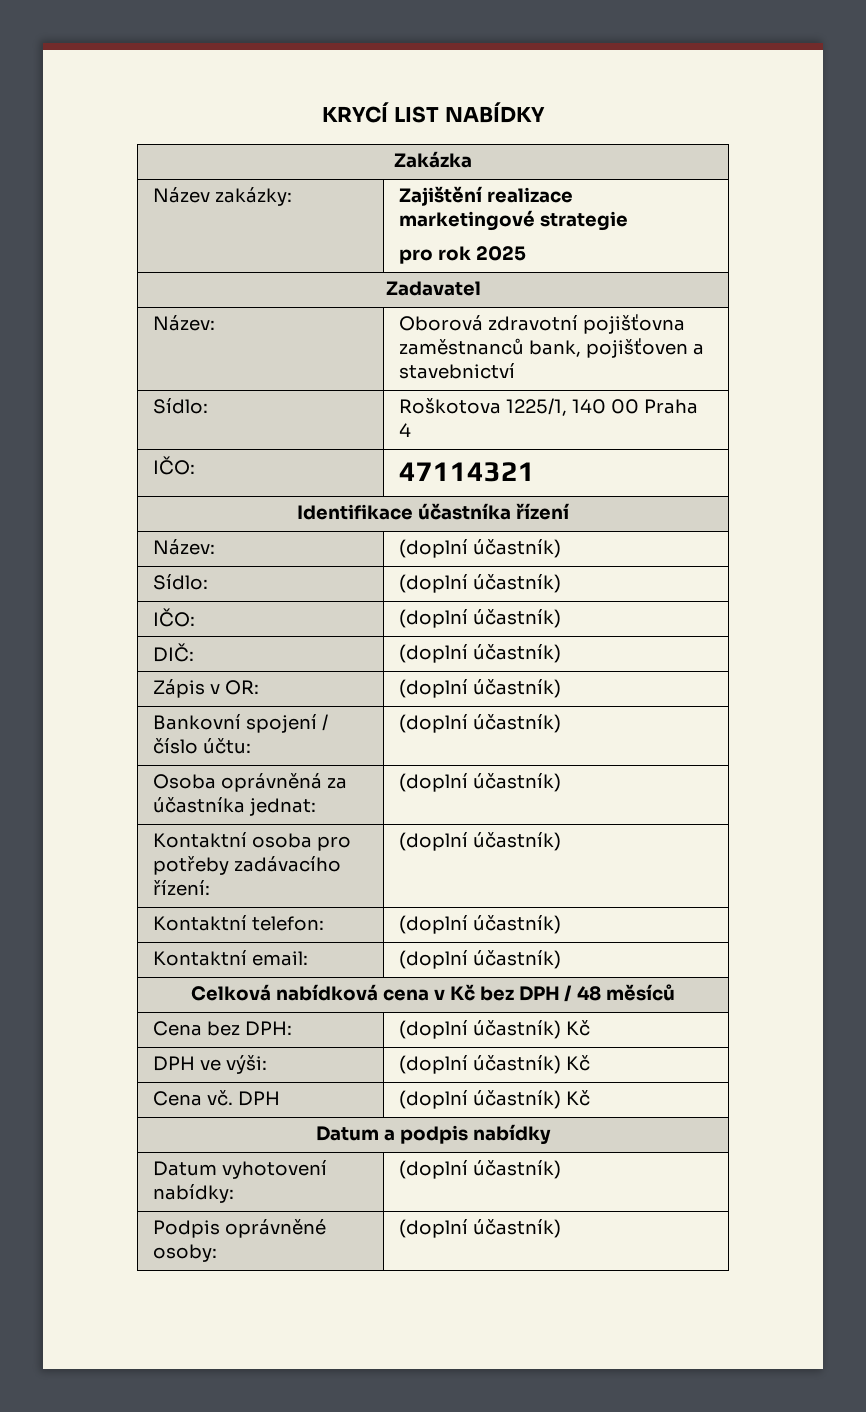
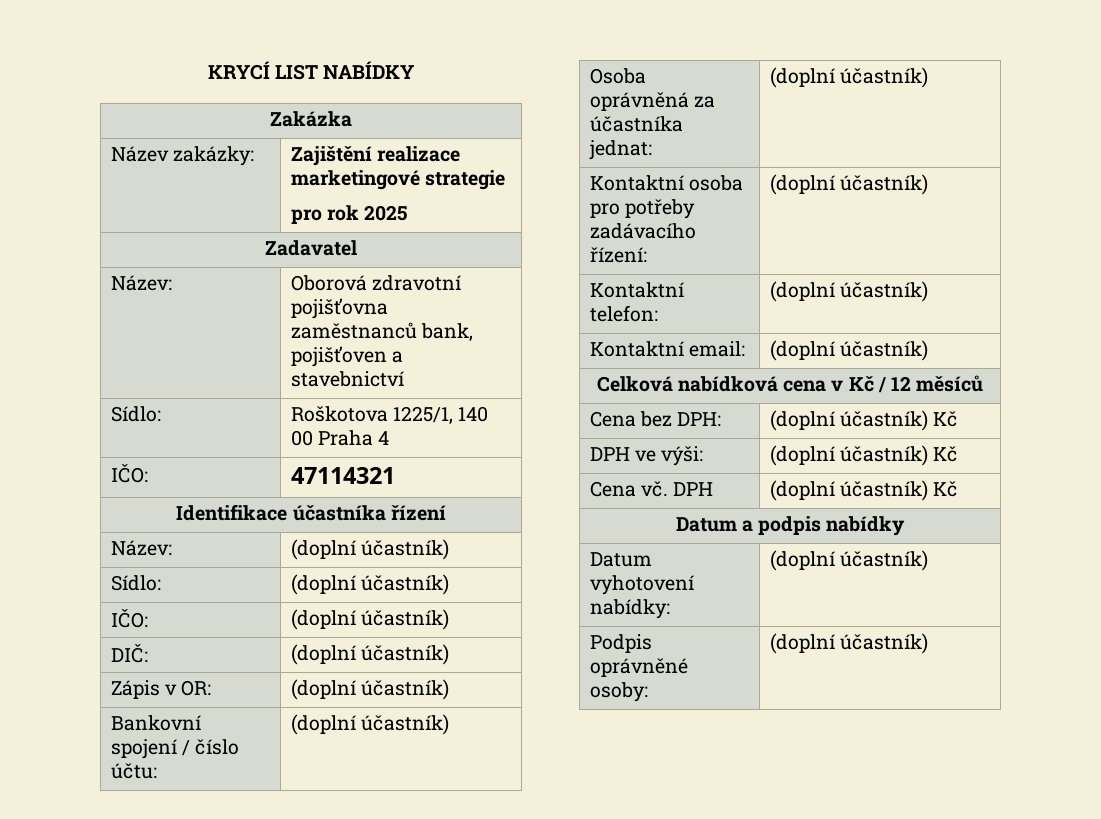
- Celková nabídková cena v Kč bez DPH / 48 měsíců
+ Celková nabídková cena v Kč / 12 měsíců

